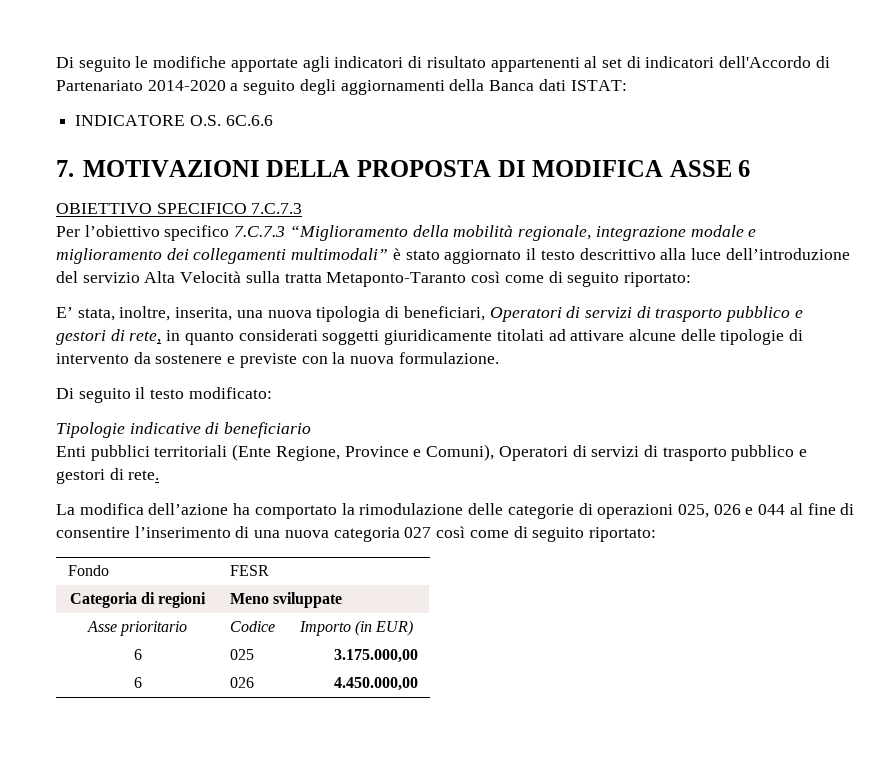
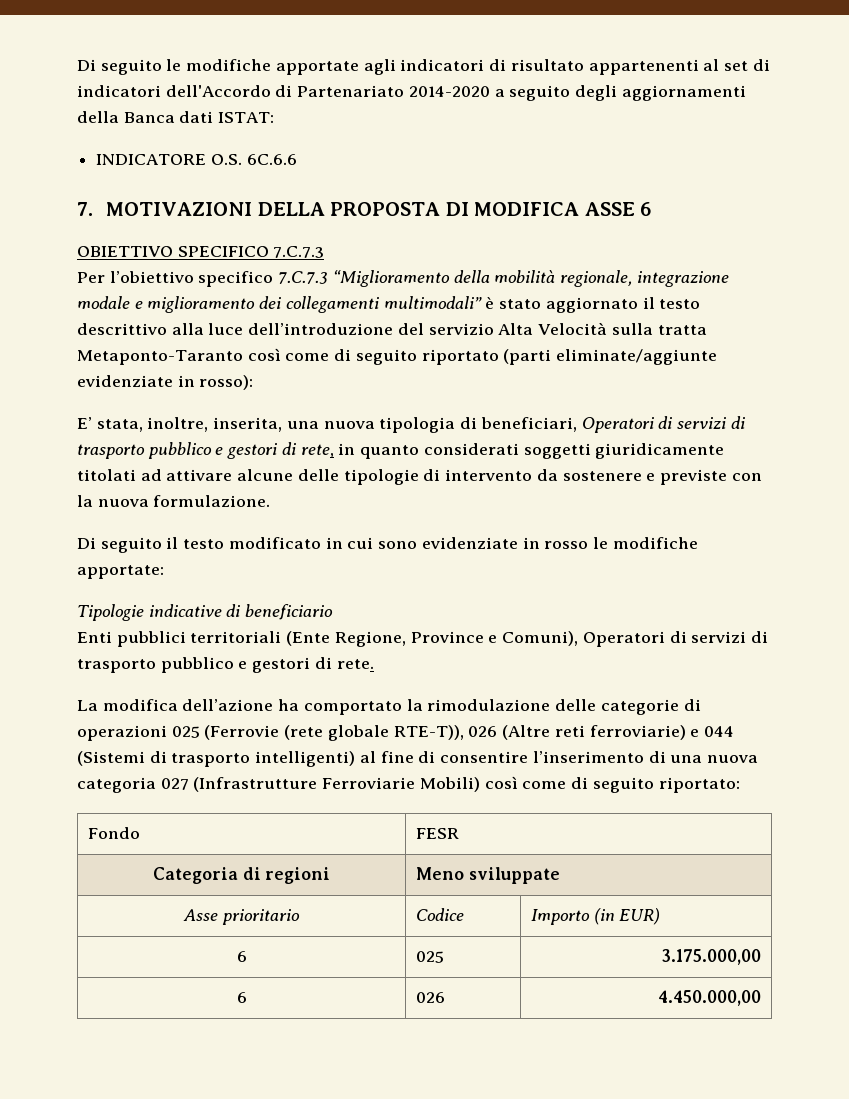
- Per l’obiettivo specifico 7.C.7.3 “Miglioramento della mobilità regionale, integrazione modale e miglioramento dei collegamenti multimodali” è stato aggiornato il testo descrittivo alla luce dell’introduzione del servizio Alta Velocità sulla tratta Metaponto-Taranto così come di seguito riportato:
+ Per l’obiettivo specifico 7.C.7.3 “Miglioramento della mobilità regionale, integrazione modale e miglioramento dei collegamenti multimodali” è stato aggiornato il testo descrittivo alla luce dell’introduzione del servizio Alta Velocità sulla tratta Metaponto-Taranto così come di seguito riportato (parti eliminate/aggiunte evidenziate in rosso):
- Di seguito il testo modificato:
+ Di seguito il testo modificato in cui sono evidenziate in rosso le modifiche apportate:
- La modifica dell’azione ha comportato la rimodulazione delle categorie di operazioni 025, 026 e 044 al fine di consentire l’inserimento di una nuova categoria 027 così come di seguito riportato:
+ La modifica dell’azione ha comportato la rimodulazione delle categorie di operazioni 025 (Ferrovie (rete globale RTE-T)), 026 (Altre reti ferroviarie) e 044 (Sistemi di trasporto intelligenti) al fine di consentire l’inserimento di una nuova categoria 027 (Infrastrutture Ferroviarie Mobili) così come di seguito riportato:

